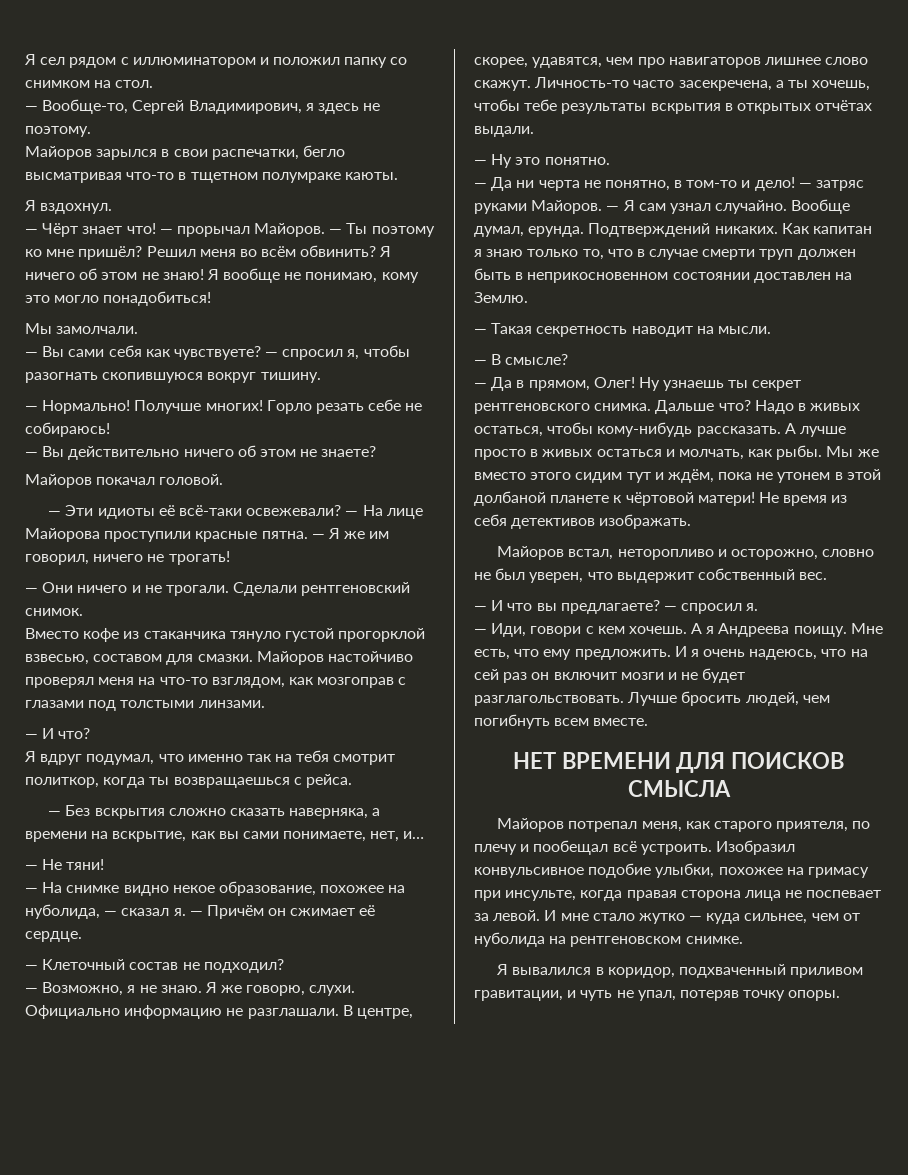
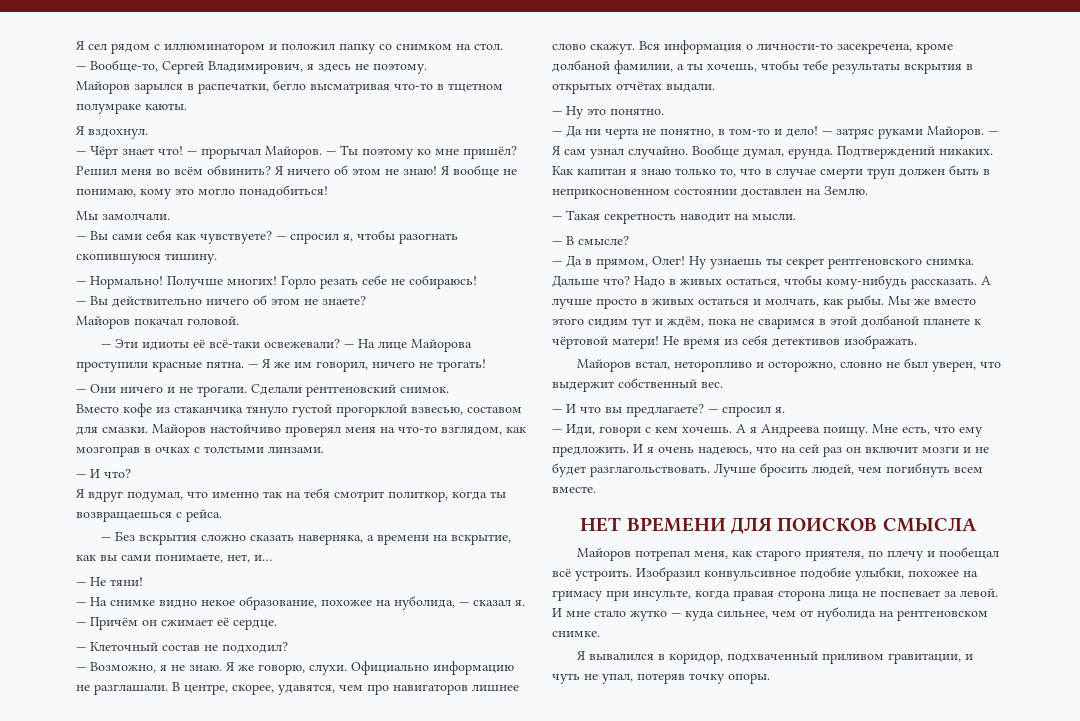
- Майоров зарылся в свои распечатки, бегло высматривая что-то в тщетном полумраке каюты.
+ Майоров зарылся в распечатки, бегло высматривая что-то в тщетном полумраке каюты.
- — спросил я, чтобы разогнать скопившуюся вокруг тишину.
+ — спросил я, чтобы разогнать скопившуюся тишину.
- Майоров настойчиво проверял меня на что-то взглядом, как мозгоправ с глазами под толстыми линзами.
+ Майоров настойчиво проверял меня на что-то взглядом, как мозгоправ в очках с толстыми линзами.
- Личность-то часто засекречена, а ты хочешь, чтобы тебе результаты вскрытия в открытых отчётах выдали.
+ Вся информация о личности-то засекречена, кроме долбаной фамилии, а ты хочешь, чтобы тебе результаты вскрытия в открытых отчётах выдали.
- Мы же вместо этого сидим тут и ждём, пока не утонем в этой долбаной планете к чёртовой матери!
+ Мы же вместо этого сидим тут и ждём, пока не сваримся в этой долбаной планете к чёртовой матери!

